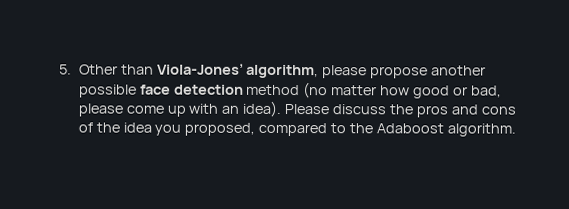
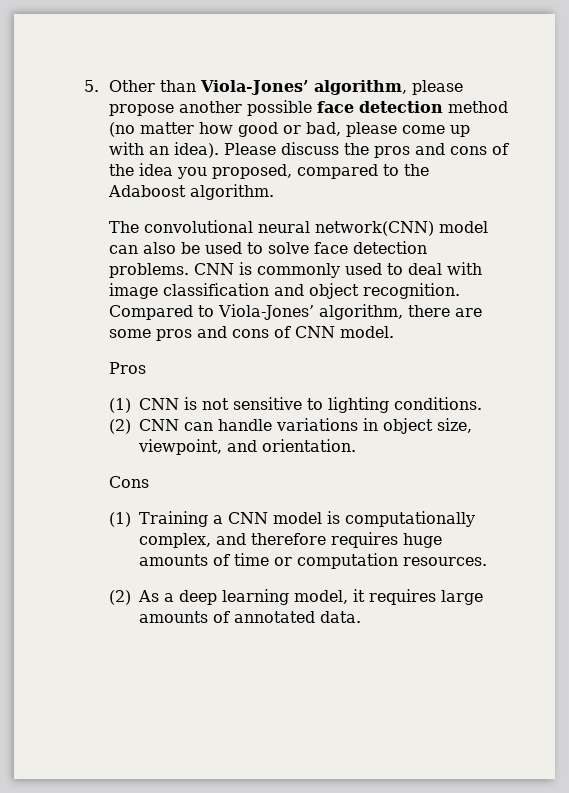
+ The convolutional neural network(CNN) model can also be used to solve face detection problems. CNN is commonly used to deal with image classification and object recognition. Compared to Viola-Jones’ algorithm, there are some pros and cons of CNN model.
+ Pros
+ (1) CNN is not sensitive to lighting conditions.
+ (2) CNN can handle variations in object size, viewpoint, and orientation.
+ Cons
+ (1) Training a CNN model is computationally complex, and therefore requires huge amounts of time or computation resources.
+ (2) As a deep learning model, it requires large amounts of annotated data.

